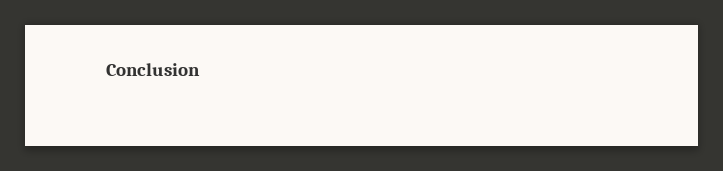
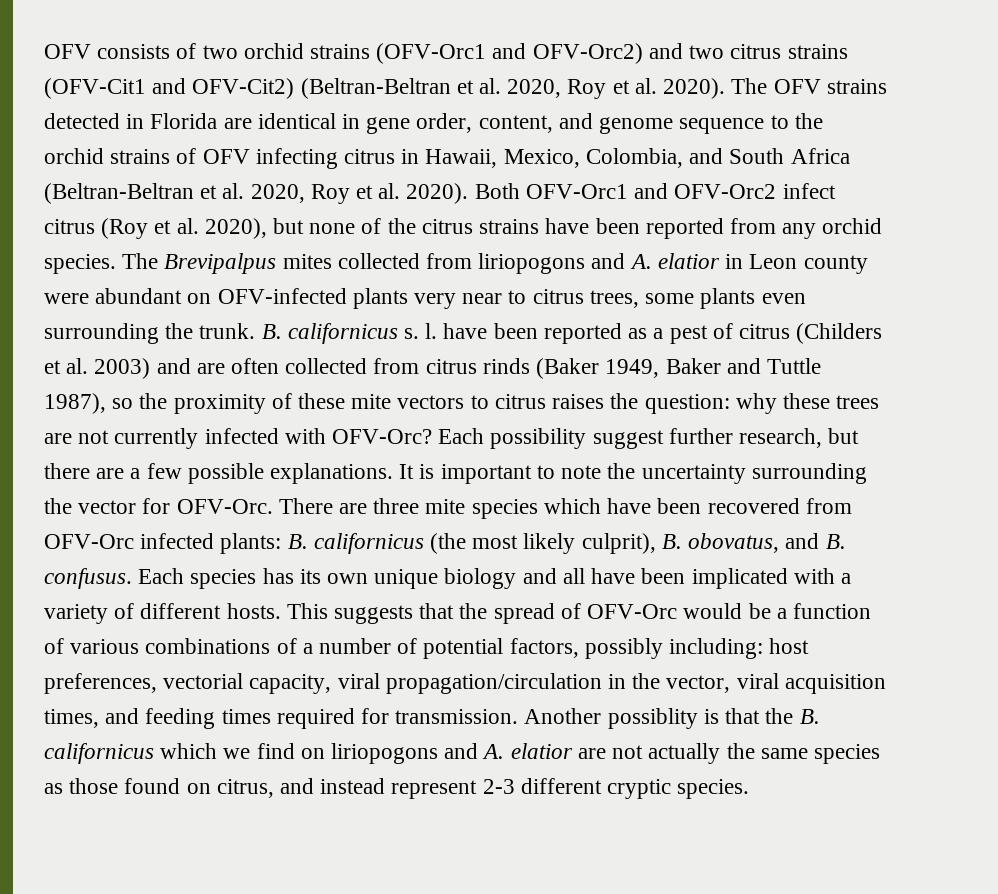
- Conclusion
+ OFV consists of two orchid strains (OFV-Orc1 and OFV-Orc2) and two citrus strains (OFV-Cit1 and OFV-Cit2) (Beltran-Beltran et al. 2020, Roy et al. 2020). The OFV strains detected in Florida are identical in gene order, content, and genome sequence to the orchid strains of OFV infecting citrus in Hawaii, Mexico, Colombia, and South Africa (Beltran-Beltran et al. 2020, Roy et al. 2020). Both OFV-Orc1 and OFV-Orc2 infect citrus (Roy et al. 2020), but none of the citrus strains have been reported from any orchid species. The Brevipalpus mites collected from liriopogons and A. elatior in Leon county were abundant on OFV-infected plants very near to citrus trees, some plants even surrounding the trunk. B. californicus s. l. have been reported as a pest of citrus (Childers et al. 2003) and are often collected from citrus rinds (Baker 1949, Baker and Tuttle 1987), so the proximity of these mite vectors to citrus raises the question: why these trees are not currently infected with OFV-Orc? Each possibility suggest further research, but there are a few possible explanations. It is important to note the uncertainty surrounding the vector for OFV-Orc. There are three mite species which have been recovered from OFV-Orc infected plants: B. californicus (the most likely culprit), B. obovatus, and B. confusus. Each species has its own unique biology and all have been implicated with a variety of different hosts. This suggests that the spread of OFV-Orc would be a function of various combinations of a number of potential factors, possibly including: host preferences, vectorial capacity, viral propagation/circulation in the vector, viral acquisition times, and feeding times required for transmission. Another possiblity is that the B. californicus which we find on liriopogons and A. elatior are not actually the same species as those found on citrus, and instead represent 2-3 different cryptic species.

